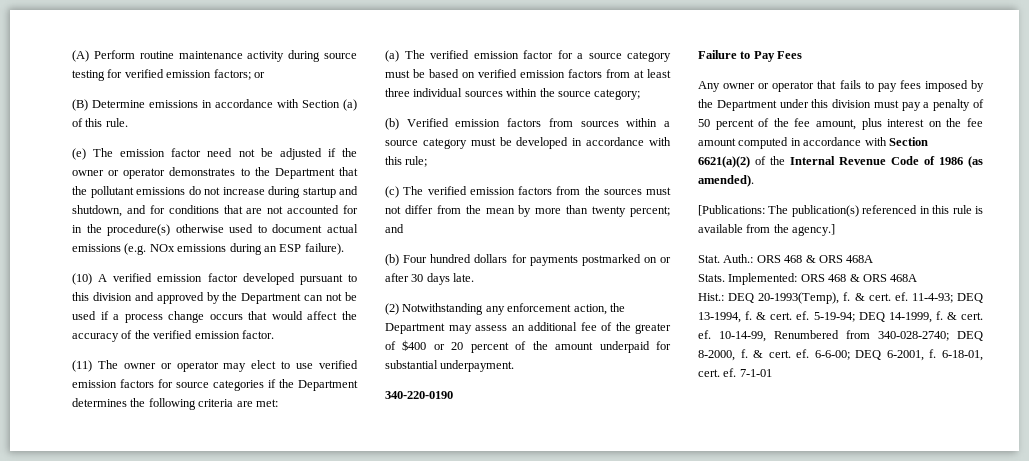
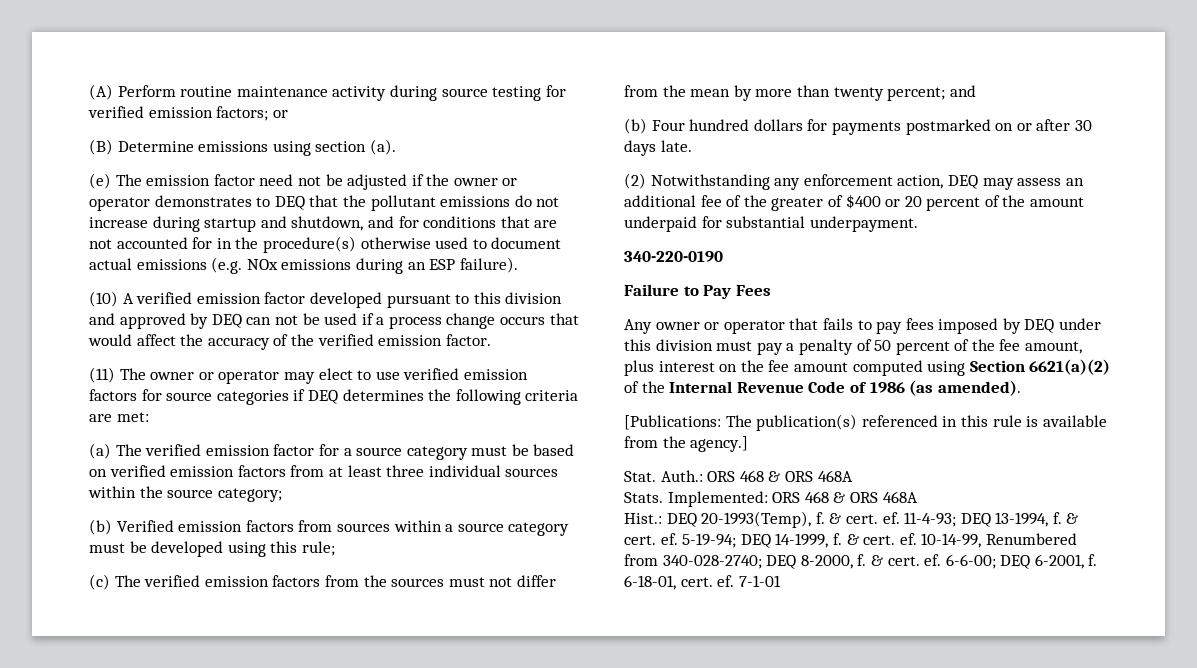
- (B) Determine emissions in accordance with Section (a) of this rule.
+ (B) Determine emissions using section (a).
- (e) The emission factor need not be adjusted if the owner or operator demonstrates to the Department that the pollutant emissions do not increase during startup and shutdown, and for conditions that are not accounted for in the procedure(s) otherwise used to document actual emissions (e.g. NOx emissions during an ESP failure).
+ (e) The emission factor need not be adjusted if the owner or operator demonstrates to DEQ that the pollutant emissions do not increase during startup and shutdown, and for conditions that are not accounted for in the procedure(s) otherwise used to document actual emissions (e.g. NOx emissions during an ESP failure).
- (10) A verified emission factor developed pursuant to this division and approved by the Department can not be used if a process change occurs that would affect the accuracy of the verified emission factor.
+ (10) A verified emission factor developed pursuant to this division and approved by DEQ can not be used if a process change occurs that would affect the accuracy of the verified emission factor.
- (11) The owner or operator may elect to use verified emission factors for source categories if the Department determines the following criteria are met:
+ (11) The owner or operator may elect to use verified emission factors for source categories if DEQ determines the following criteria are met:
- (b) Verified emission factors from sources within a source category must be developed in accordance with this rule;
+ (b) Verified emission factors from sources within a source category must be developed using this rule;
- (2) Notwithstanding any enforcement action, the Department may assess an additional fee of the greater of $400 or 20 percent of the amount underpaid for substantial underpayment.
+ (2) Notwithstanding any enforcement action, DEQ may assess an additional fee of the greater of $400 or 20 percent of the amount underpaid for substantial underpayment.
- Any owner or operator that fails to pay fees imposed by the Department under this division must pay a penalty of 50 percent of the fee amount, plus interest on the fee amount computed in accordance with Section 6621(a)(2) of the Internal Revenue Code of 1986 (as amended).
+ Any owner or operator that fails to pay fees imposed by DEQ under this division must pay a penalty of 50 percent of the fee amount, plus interest on the fee amount computed using Section 6621(a)(2) of the Internal Revenue Code of 1986 (as amended).

